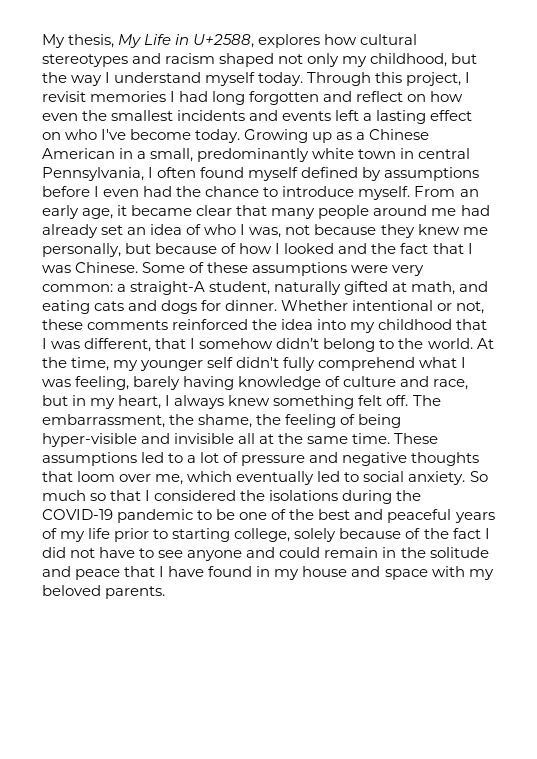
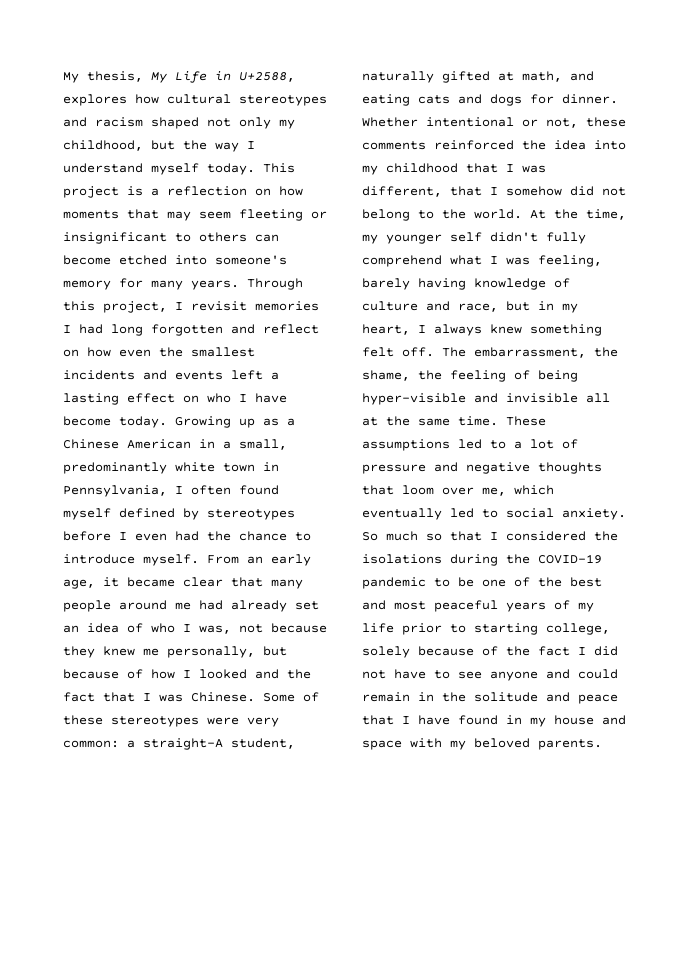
+ This project is a reflection on how moments that may seem fleeting or insignificant to others can become etched into someone's memory for many years.
- Through this project, I revisit memories I had long forgotten and reflect on how even the smallest incidents and events left a lasting effect on who I've become today.
+ Through this project, I revisit memories I had long forgotten and reflect on how even the smallest incidents and events left a lasting effect on who I have become today.
- Growing up as a Chinese American in a small, predominantly white town in central Pennsylvania, I often found myself defined by assumptions before I even had the chance to introduce myself.
+ Growing up as a Chinese American in a small, predominantly white town in Pennsylvania, I often found myself defined by stereotypes before I even had the chance to introduce myself.
- Some of these assumptions were very common: a straight-A student, naturally gifted at math, and eating cats and dogs for dinner.
+ Some of these stereotypes were very common: a straight-A student, naturally gifted at math, and eating cats and dogs for dinner.
- Whether intentional or not, these comments reinforced the idea into my childhood that I was different, that I somehow didn’t belong to the world.
+ Whether intentional or not, these comments reinforced the idea into my childhood that I was different, that I somehow did not belong to the world.
- So much so that I considered the isolations during the COVID-19 pandemic to be one of the best and peaceful years of my life prior to starting college, solely because of the fact I did not have to see anyone and could remain in the solitude and peace that I have found in my house and space with my beloved parents.
+ So much so that I considered the isolations during the COVID-19 pandemic to be one of the best and most peaceful years of my life prior to starting college, solely because of the fact I did not have to see anyone and could remain in the solitude and peace that I have found in my house and space with my beloved parents.

